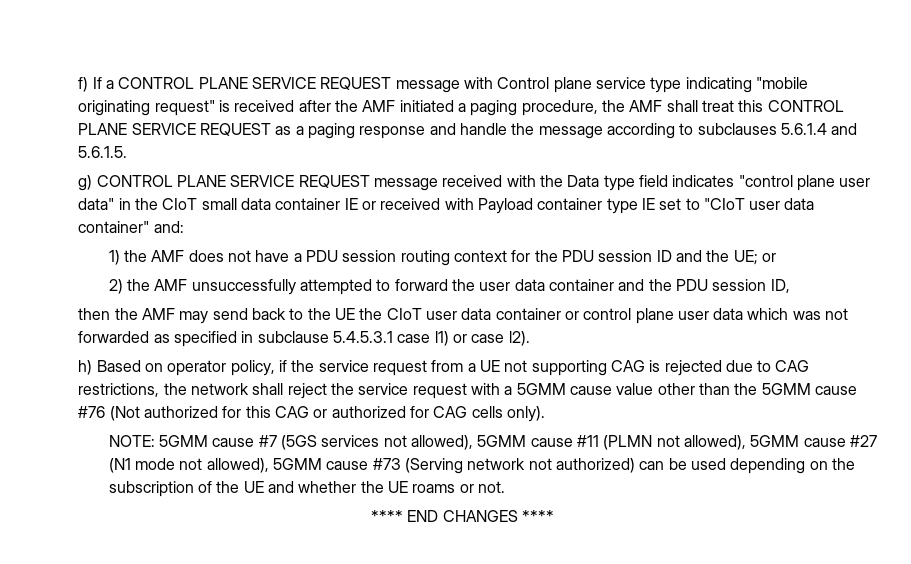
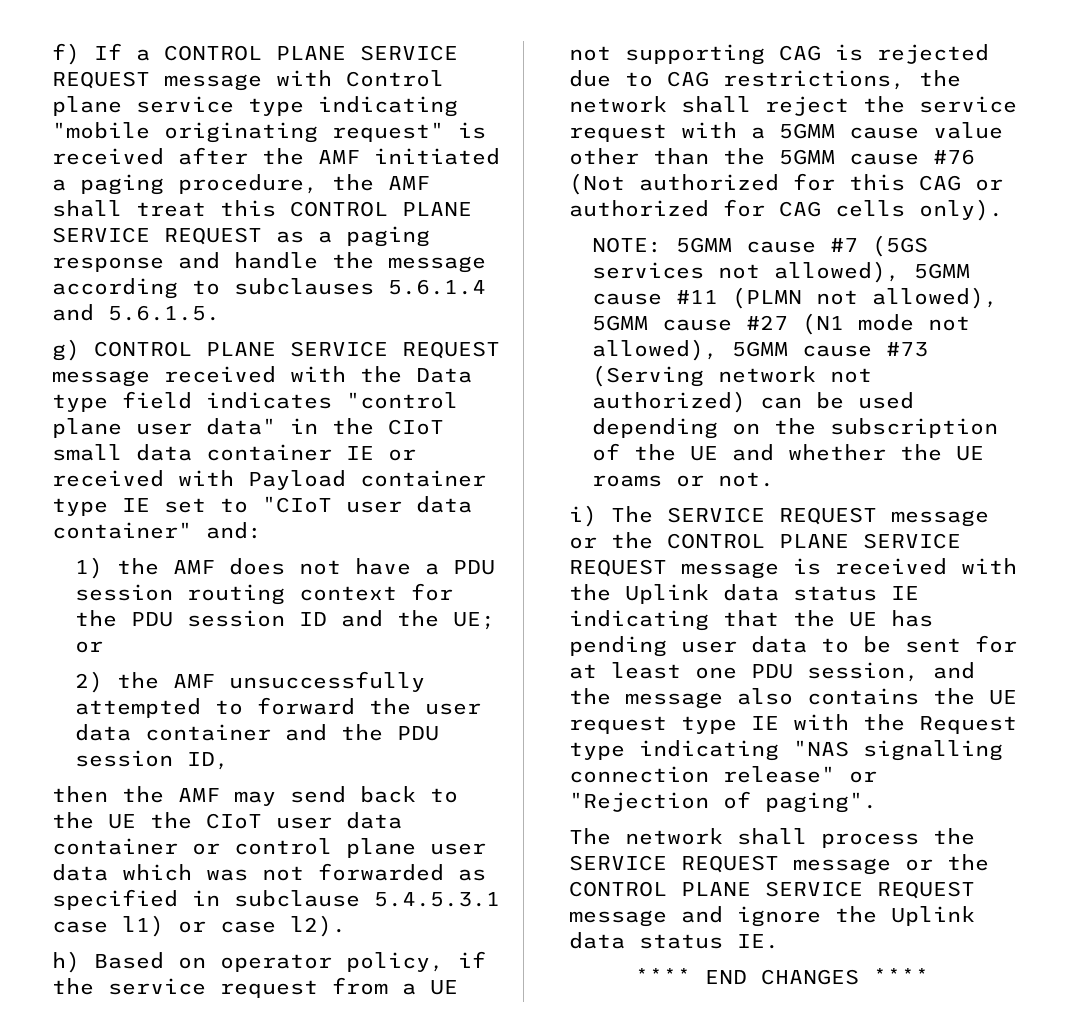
+ i) The SERVICE REQUEST message or the CONTROL PLANE SERVICE REQUEST message is received with the Uplink data status IE indicating that the UE has pending user data to be sent for at least one PDU session, and the message also contains the UE request type IE with the Request type indicating "NAS signalling connection release" or "Rejection of paging".
+ The network shall process the SERVICE REQUEST message or the CONTROL PLANE SERVICE REQUEST message and ignore the Uplink data status IE.

